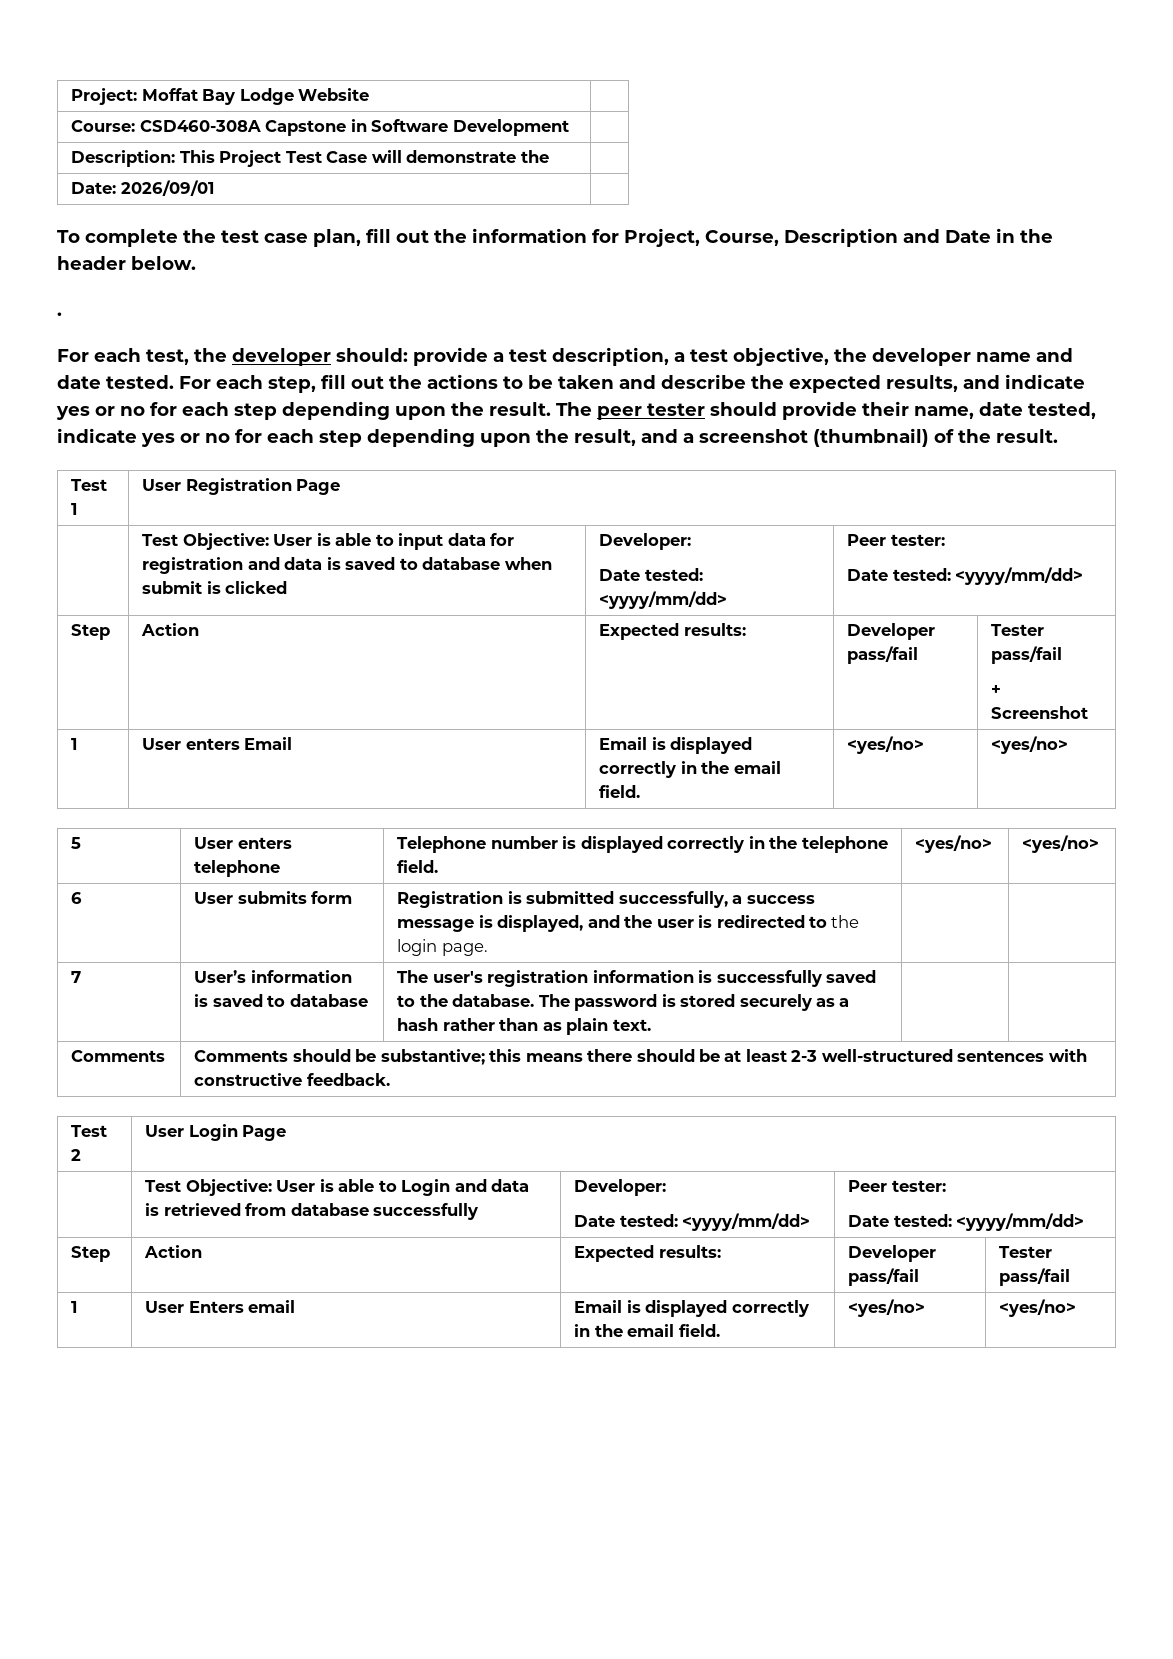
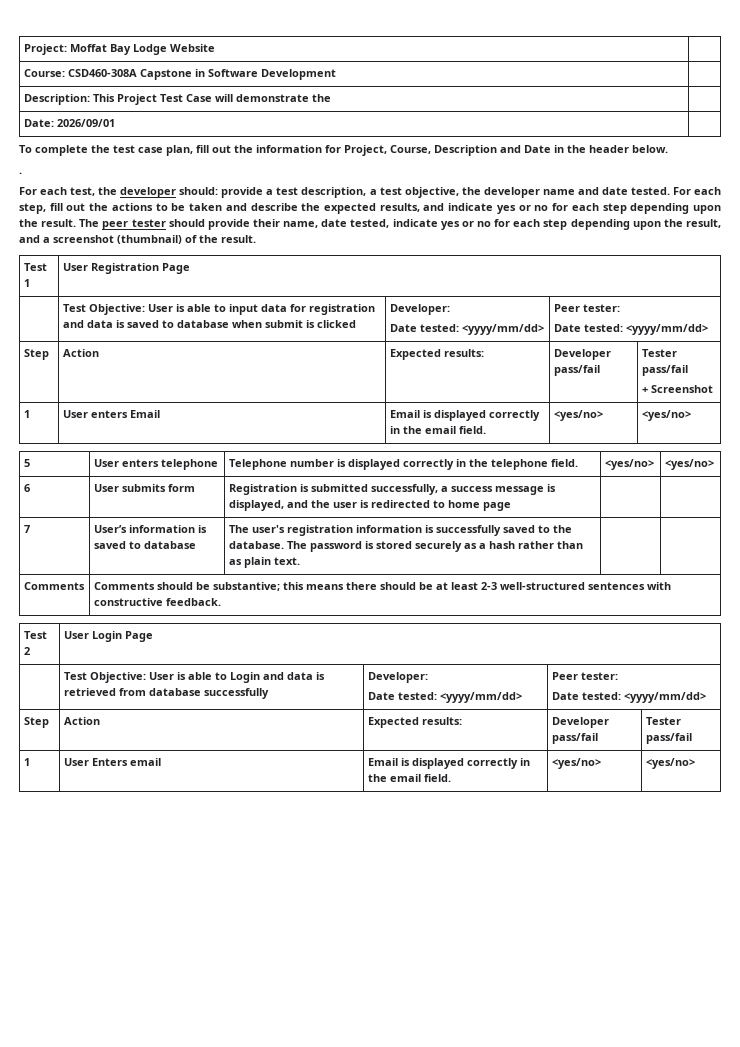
- 6 | User submits form | Registration is submitted successfully, a success message is displayed, and the user is redirected to the login page. | |
+ 6 | User submits form | Registration is submitted successfully, a success message is displayed, and the user is redirected to home page | |

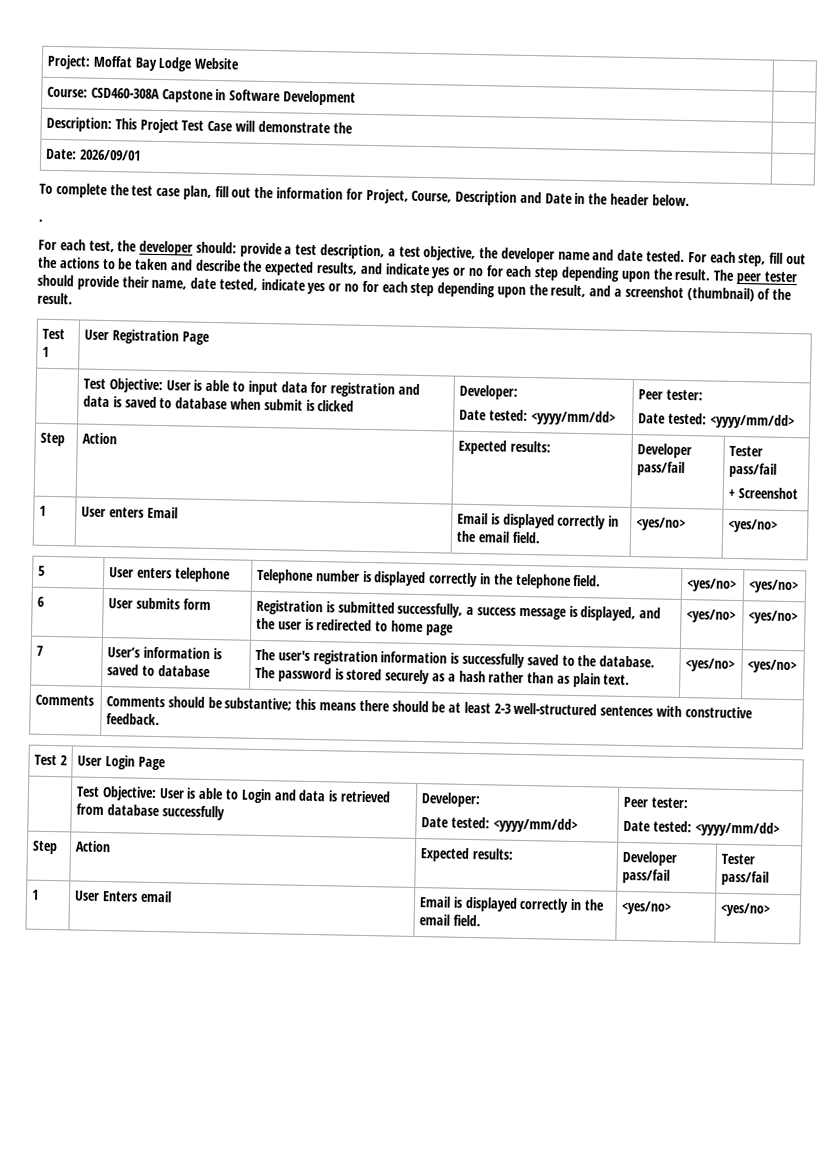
- 6 | User submits form | Registration is submitted successfully, a success message is displayed, and the user is redirected to home page | |
+ 6 | User submits form | Registration is submitted successfully, a success message is displayed, and the user is redirected to home page | <yes/no> | <yes/no>
- 7 | User’s information is saved to database | The user's registration information is successfully saved to the database. The password is stored securely as a hash rather than as plain text. | |
+ 7 | User’s information is saved to database | The user's registration information is successfully saved to the database. The password is stored securely as a hash rather than as plain text. | <yes/no> | <yes/no>

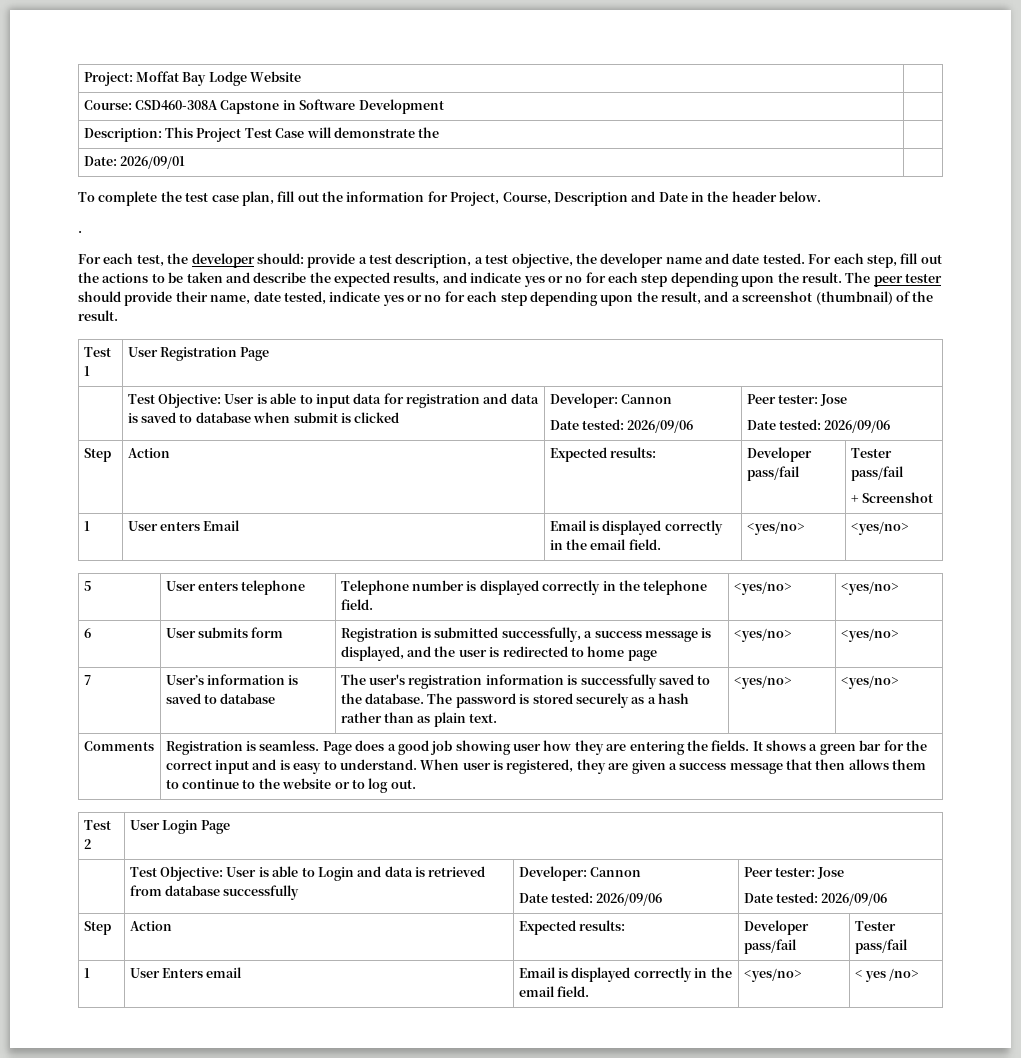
- | Test Objective: User is able to input data for registration and data is saved to database when submit is clicked | Developer:
- Date tested: <yyyy/mm/dd> | Peer tester:
- Date tested: <yyyy/mm/dd>
+ | Test Objective: User is able to input data for registration and data is saved to database when submit is clicked | Developer: Cannon
+ Date tested: 2026/09/06 | Peer tester: Jose
+ Date tested: 2026/09/06
- Comments should be substantive; this means there should be at least 2-3 well-structured sentences with constructive feedback.
+ Registration is seamless. Page does a good job showing user how they are entering the fields. It shows a green bar for the correct input and is easy to understand. When user is registered, they are given a success message that then allows them to continue to the website or to log out.
- | Test Objective: User is able to Login and data is retrieved from database successfully | Developer:
- Date tested: <yyyy/mm/dd> | Peer tester:
- Date tested: <yyyy/mm/dd>
+ | Test Objective: User is able to Login and data is retrieved from database successfully | Developer: Cannon
+ Date tested: 2026/09/06 | Peer tester: Jose
+ Date tested: 2026/09/06
- 1 | User Enters email | Email is displayed correctly in the email field. | <yes/no> | <yes/no>
+ 1 | User Enters email | Email is displayed correctly in the email field. | <yes/no> | < yes /no>

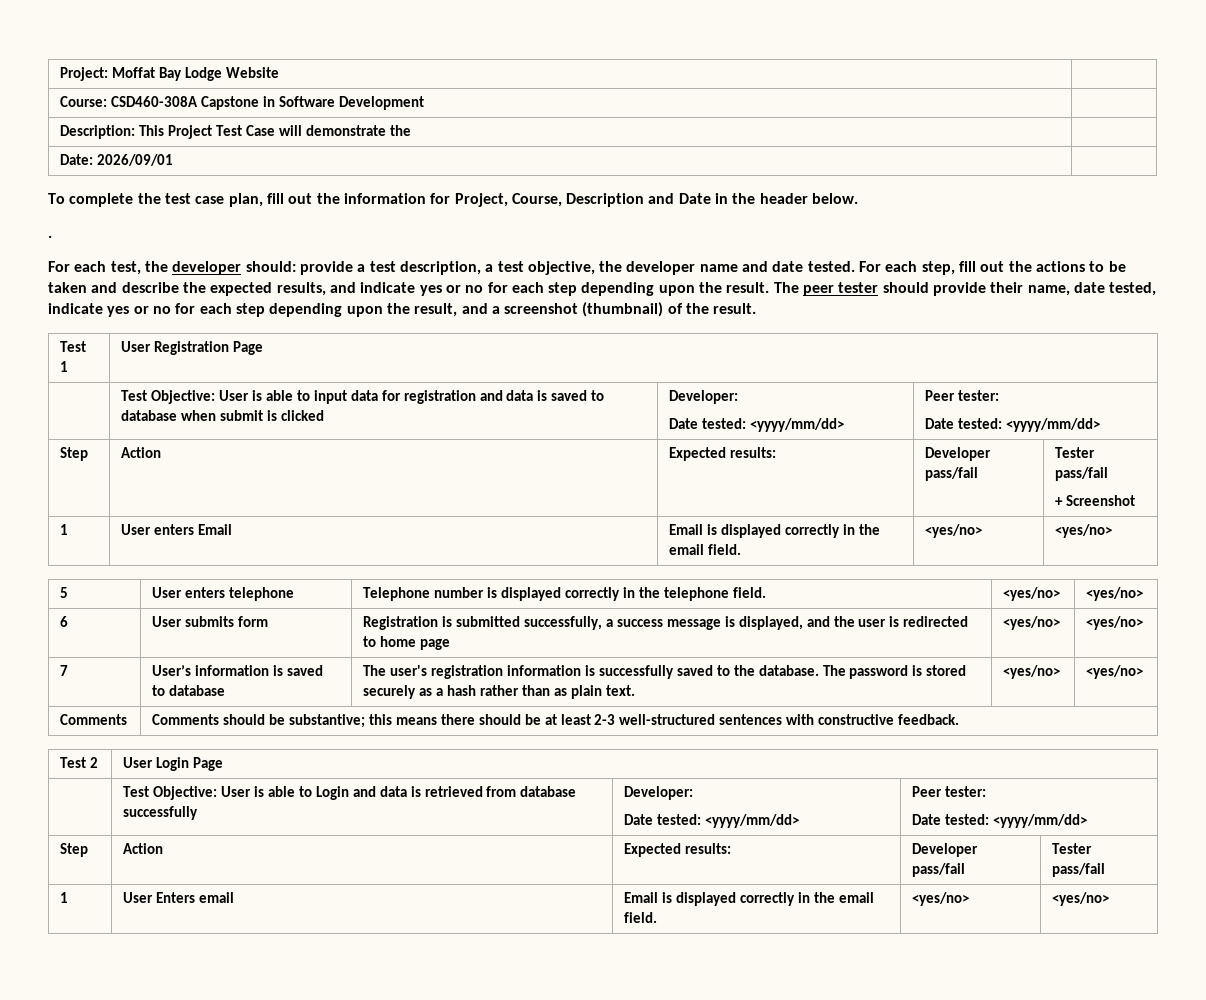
- | Test Objective: User is able to input data for registration and data is saved to database when submit is clicked | Developer: Cannon
- Date tested: 2026/09/06 | Peer tester: Jose
- Date tested: 2026/09/06
+ | Test Objective: User is able to input data for registration and data is saved to database when submit is clicked | Developer:
+ Date tested: <yyyy/mm/dd> | Peer tester:
+ Date tested: <yyyy/mm/dd>
- Registration is seamless. Page does a good job showing user how they are entering the fields. It shows a green bar for the correct input and is easy to understand. When user is registered, they are given a success message that then allows them to continue to the website or to log out.
+ Comments should be substantive; this means there should be at least 2-3 well-structured sentences with constructive feedback.
- | Test Objective: User is able to Login and data is retrieved from database successfully | Developer: Cannon
- Date tested: 2026/09/06 | Peer tester: Jose
- Date tested: 2026/09/06
+ | Test Objective: User is able to Login and data is retrieved from database successfully | Developer:
+ Date tested: <yyyy/mm/dd> | Peer tester:
+ Date tested: <yyyy/mm/dd>
- 1 | User Enters email | Email is displayed correctly in the email field. | <yes/no> | < yes /no>
+ 1 | User Enters email | Email is displayed correctly in the email field. | <yes/no> | <yes/no>

